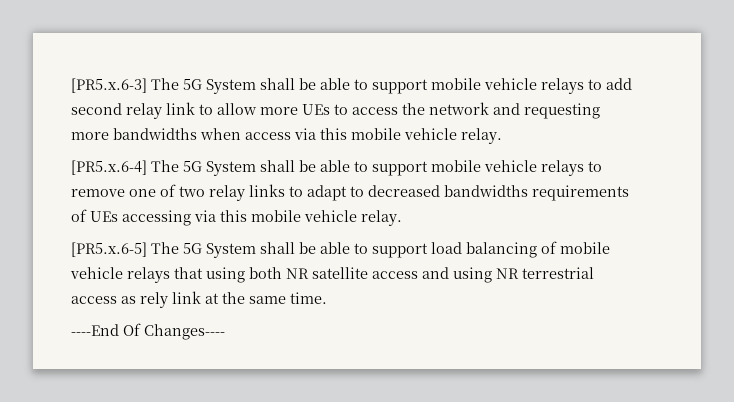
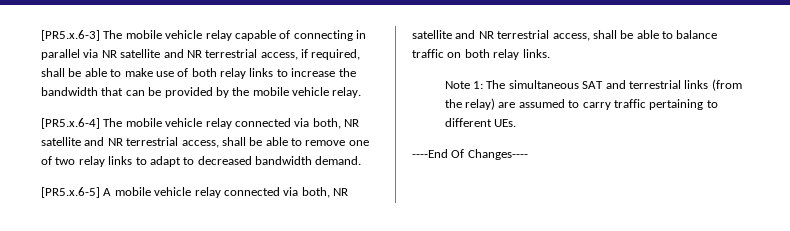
- [PR5.x.6-3] The 5G System shall be able to support mobile vehicle relays to add second relay link to allow more UEs to access the network and requesting more bandwidths when access via this mobile vehicle relay.
+ [PR5.x.6-3] The mobile vehicle relay capable of connecting in parallel via NR satellite and NR terrestrial access, if required, shall be able to make use of both relay links to increase the bandwidth that can be provided by the mobile vehicle relay.
- [PR5.x.6-4] The 5G System shall be able to support mobile vehicle relays to remove one of two relay links to adapt to decreased bandwidths requirements of UEs accessing via this mobile vehicle relay.
- [PR5.x.6-5] The 5G System shall be able to support load balancing of mobile vehicle relays that using both NR satellite access and using NR terrestrial access as rely link at the same time.
+ [PR5.x.6-4] The mobile vehicle relay connected via both, NR satellite and NR terrestrial access, shall be able to remove one of two relay links to adapt to decreased bandwidth demand.
+ [PR5.x.6-5] A mobile vehicle relay connected via both, NR satellite and NR terrestrial access, shall be able to balance traffic on both relay links.
+ Note 1: The simultaneous SAT and terrestrial links (from the relay) are assumed to carry traffic pertaining to different UEs.

